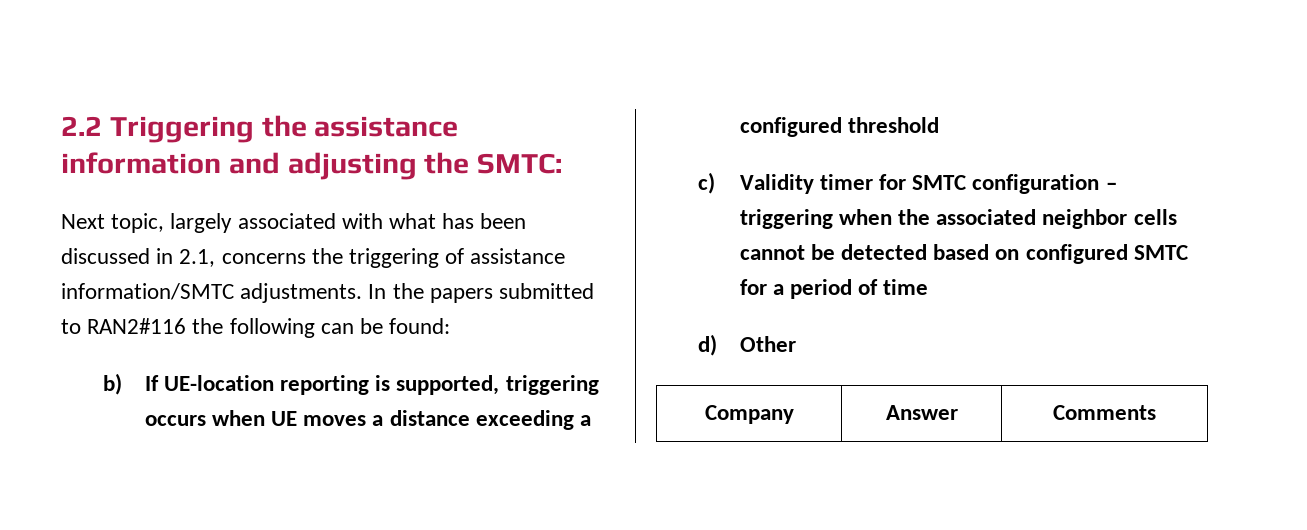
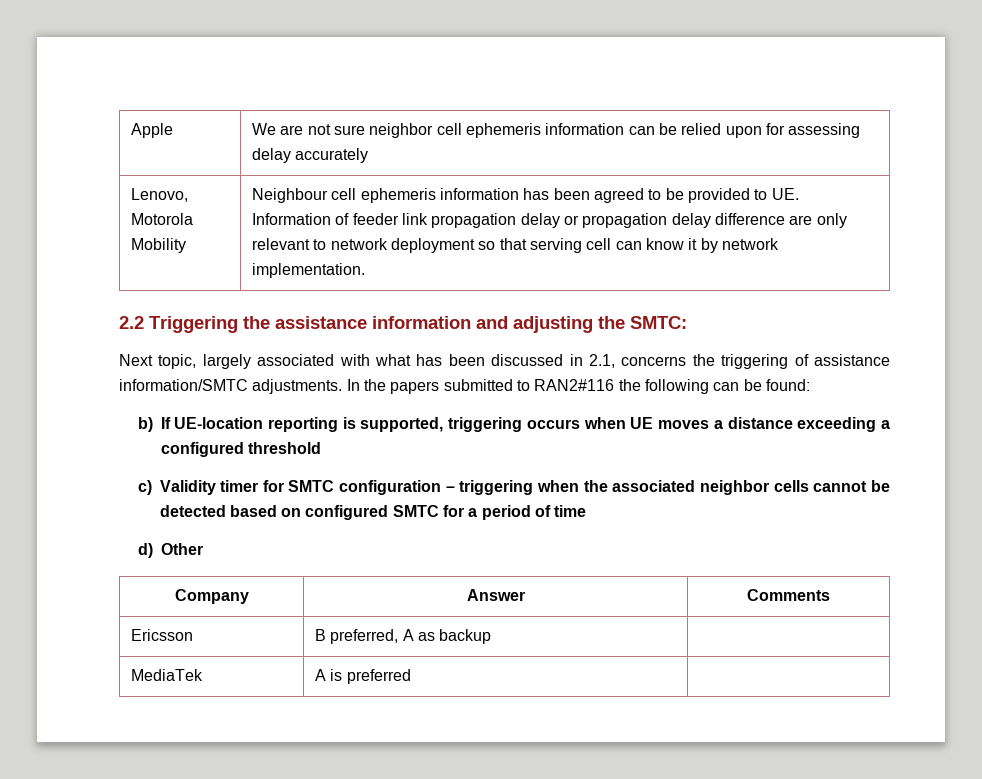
+ Apple | We are not sure neighbor cell ephemeris information can be relied upon for assessing delay accurately
+ Lenovo, Motorola Mobility | Neighbour cell ephemeris information has been agreed to be provided to UE. Information of feeder link propagation delay or propagation delay difference are only relevant to network deployment so that serving cell can know it by network implementation.
+ Ericsson | B preferred, A as backup |
+ MediaTek | A is preferred |

